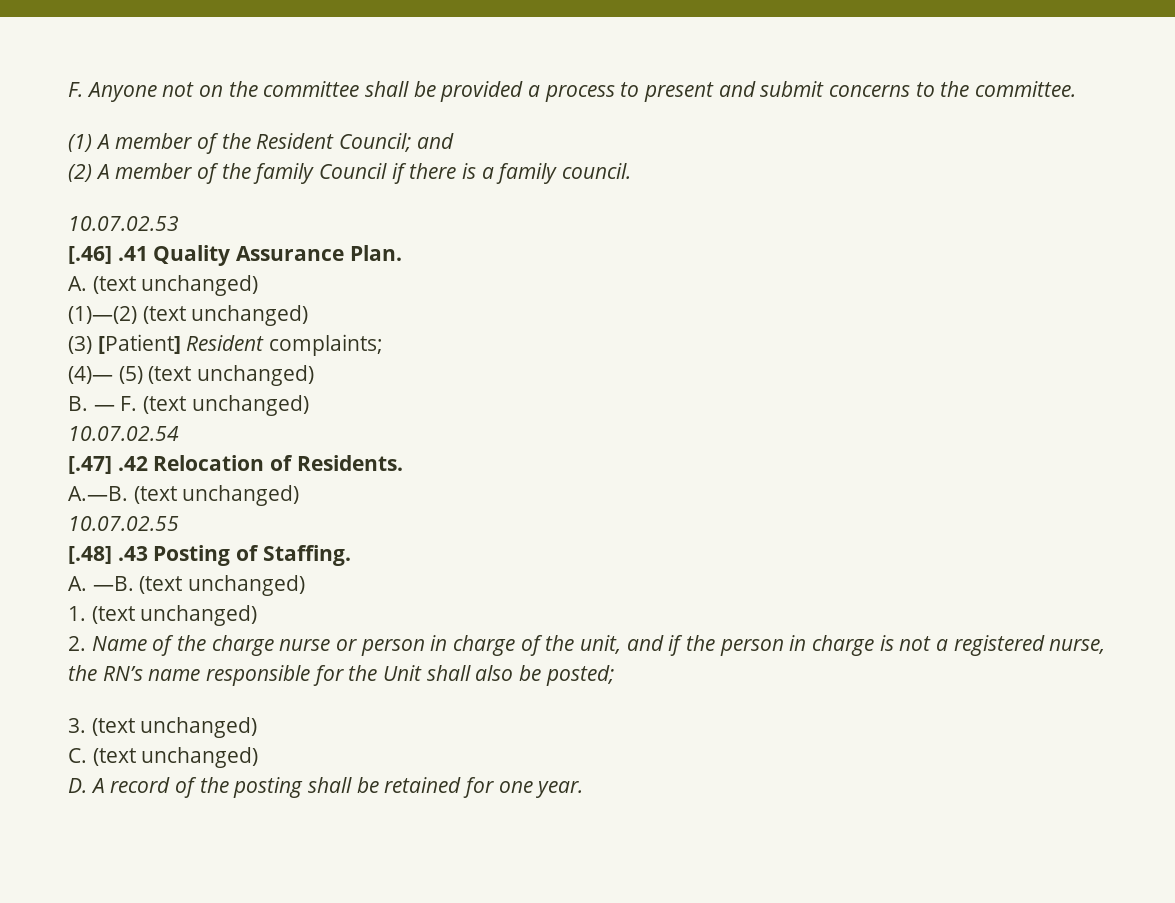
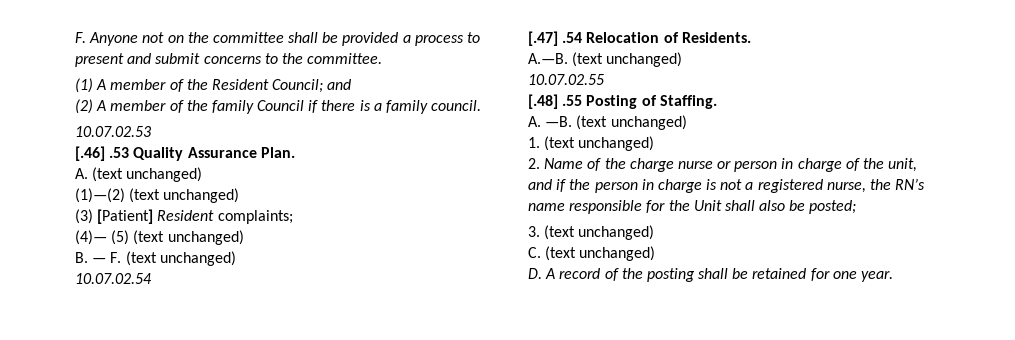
- [.46] .41 Quality Assurance Plan.
+ [.46] .53 Quality Assurance Plan.
- [.47] .42 Relocation of Residents.
+ [.47] .54 Relocation of Residents.
- [.48] .43 Posting of Staffing.
+ [.48] .55 Posting of Staffing.

